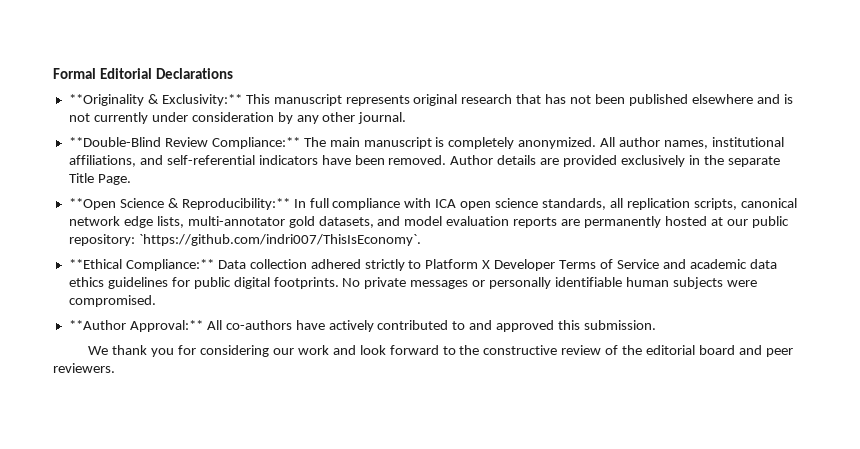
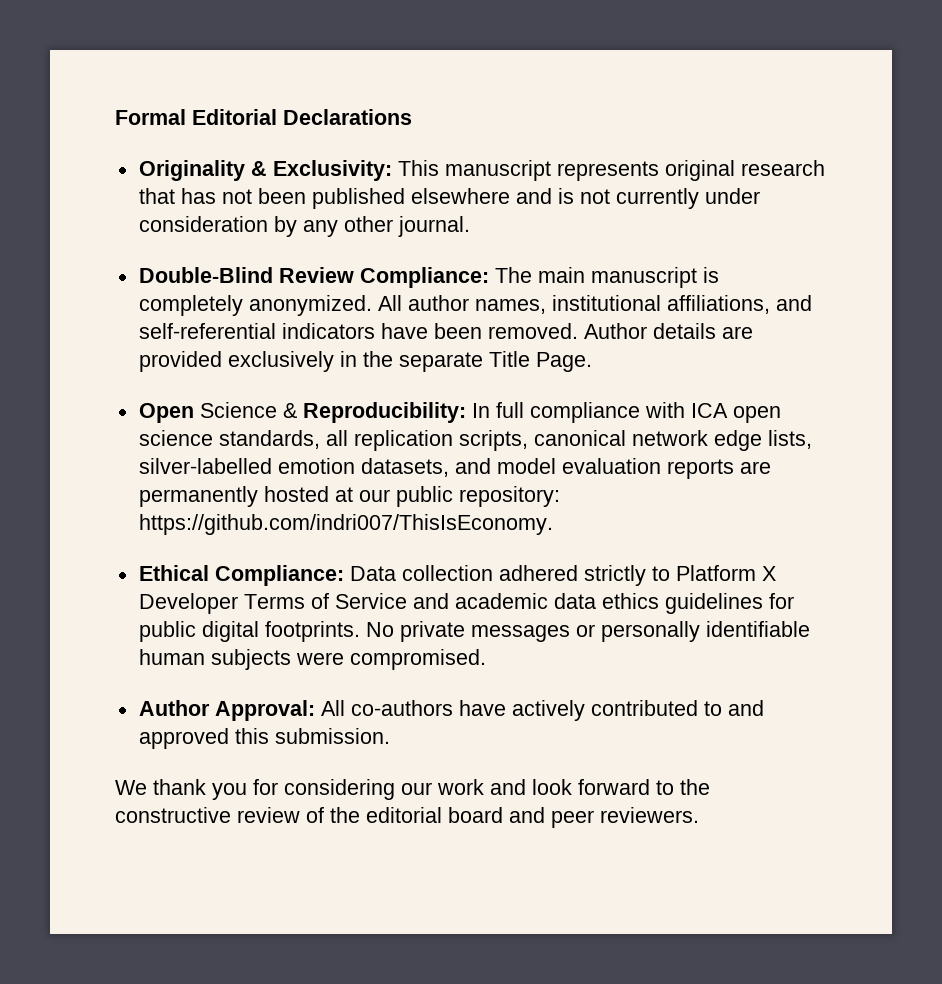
- **Originality & Exclusivity:** This manuscript represents original research that has not been published elsewhere and is not currently under consideration by any other journal.
+ Originality & Exclusivity: This manuscript represents original research that has not been published elsewhere and is not currently under consideration by any other journal.
- **Double-Blind Review Compliance:** The main manuscript is completely anonymized.
+ Double-Blind Review Compliance: The main manuscript is completely anonymized.
- **Open Science & Reproducibility:** In full compliance with ICA open science standards, all replication scripts, canonical network edge lists, multi-annotator gold datasets, and model evaluation reports are permanently hosted at our public repository: `https://github.com/indri007/ThisIsEconomy`.
- **Ethical Compliance:** Data collection adhered strictly to Platform X Developer Terms of Service and academic data ethics guidelines for public digital footprints.
+ Open Science & Reproducibility: In full compliance with ICA open science standards, all replication scripts, canonical network edge lists, silver-labelled emotion datasets, and model evaluation reports are permanently hosted at our public repository: https://github.com/indri007/ThisIsEconomy.
+ Ethical Compliance: Data collection adhered strictly to Platform X Developer Terms of Service and academic data ethics guidelines for public digital footprints.
- **Author Approval:** All co-authors have actively contributed to and approved this submission.
+ Author Approval: All co-authors have actively contributed to and approved this submission.

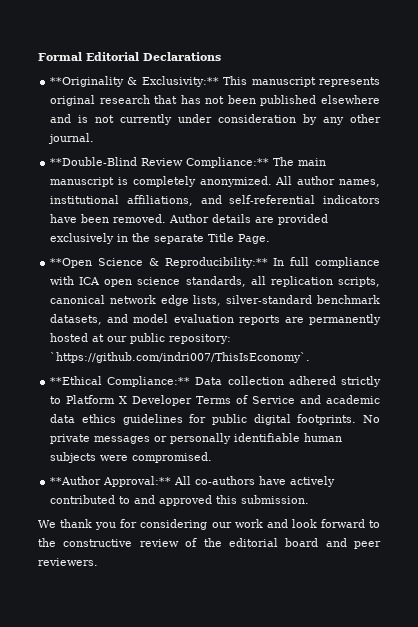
- Originality & Exclusivity: This manuscript represents original research that has not been published elsewhere and is not currently under consideration by any other journal.
+ **Originality & Exclusivity:** This manuscript represents original research that has not been published elsewhere and is not currently under consideration by any other journal.
- Double-Blind Review Compliance: The main manuscript is completely anonymized.
+ **Double-Blind Review Compliance:** The main manuscript is completely anonymized.
- Open Science & Reproducibility: In full compliance with ICA open science standards, all replication scripts, canonical network edge lists, silver-labelled emotion datasets, and model evaluation reports are permanently hosted at our public repository: https://github.com/indri007/ThisIsEconomy.
- Ethical Compliance: Data collection adhered strictly to Platform X Developer Terms of Service and academic data ethics guidelines for public digital footprints.
+ **Open Science & Reproducibility:** In full compliance with ICA open science standards, all replication scripts, canonical network edge lists, silver-standard benchmark datasets, and model evaluation reports are permanently hosted at our public repository: `https://github.com/indri007/ThisIsEconomy`.
+ **Ethical Compliance:** Data collection adhered strictly to Platform X Developer Terms of Service and academic data ethics guidelines for public digital footprints.
- Author Approval: All co-authors have actively contributed to and approved this submission.
+ **Author Approval:** All co-authors have actively contributed to and approved this submission.

